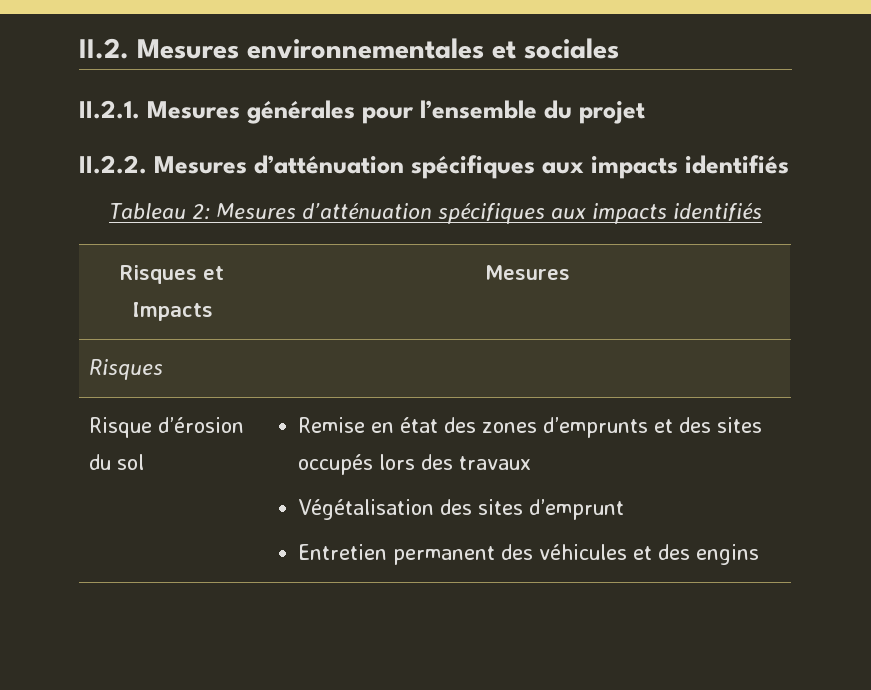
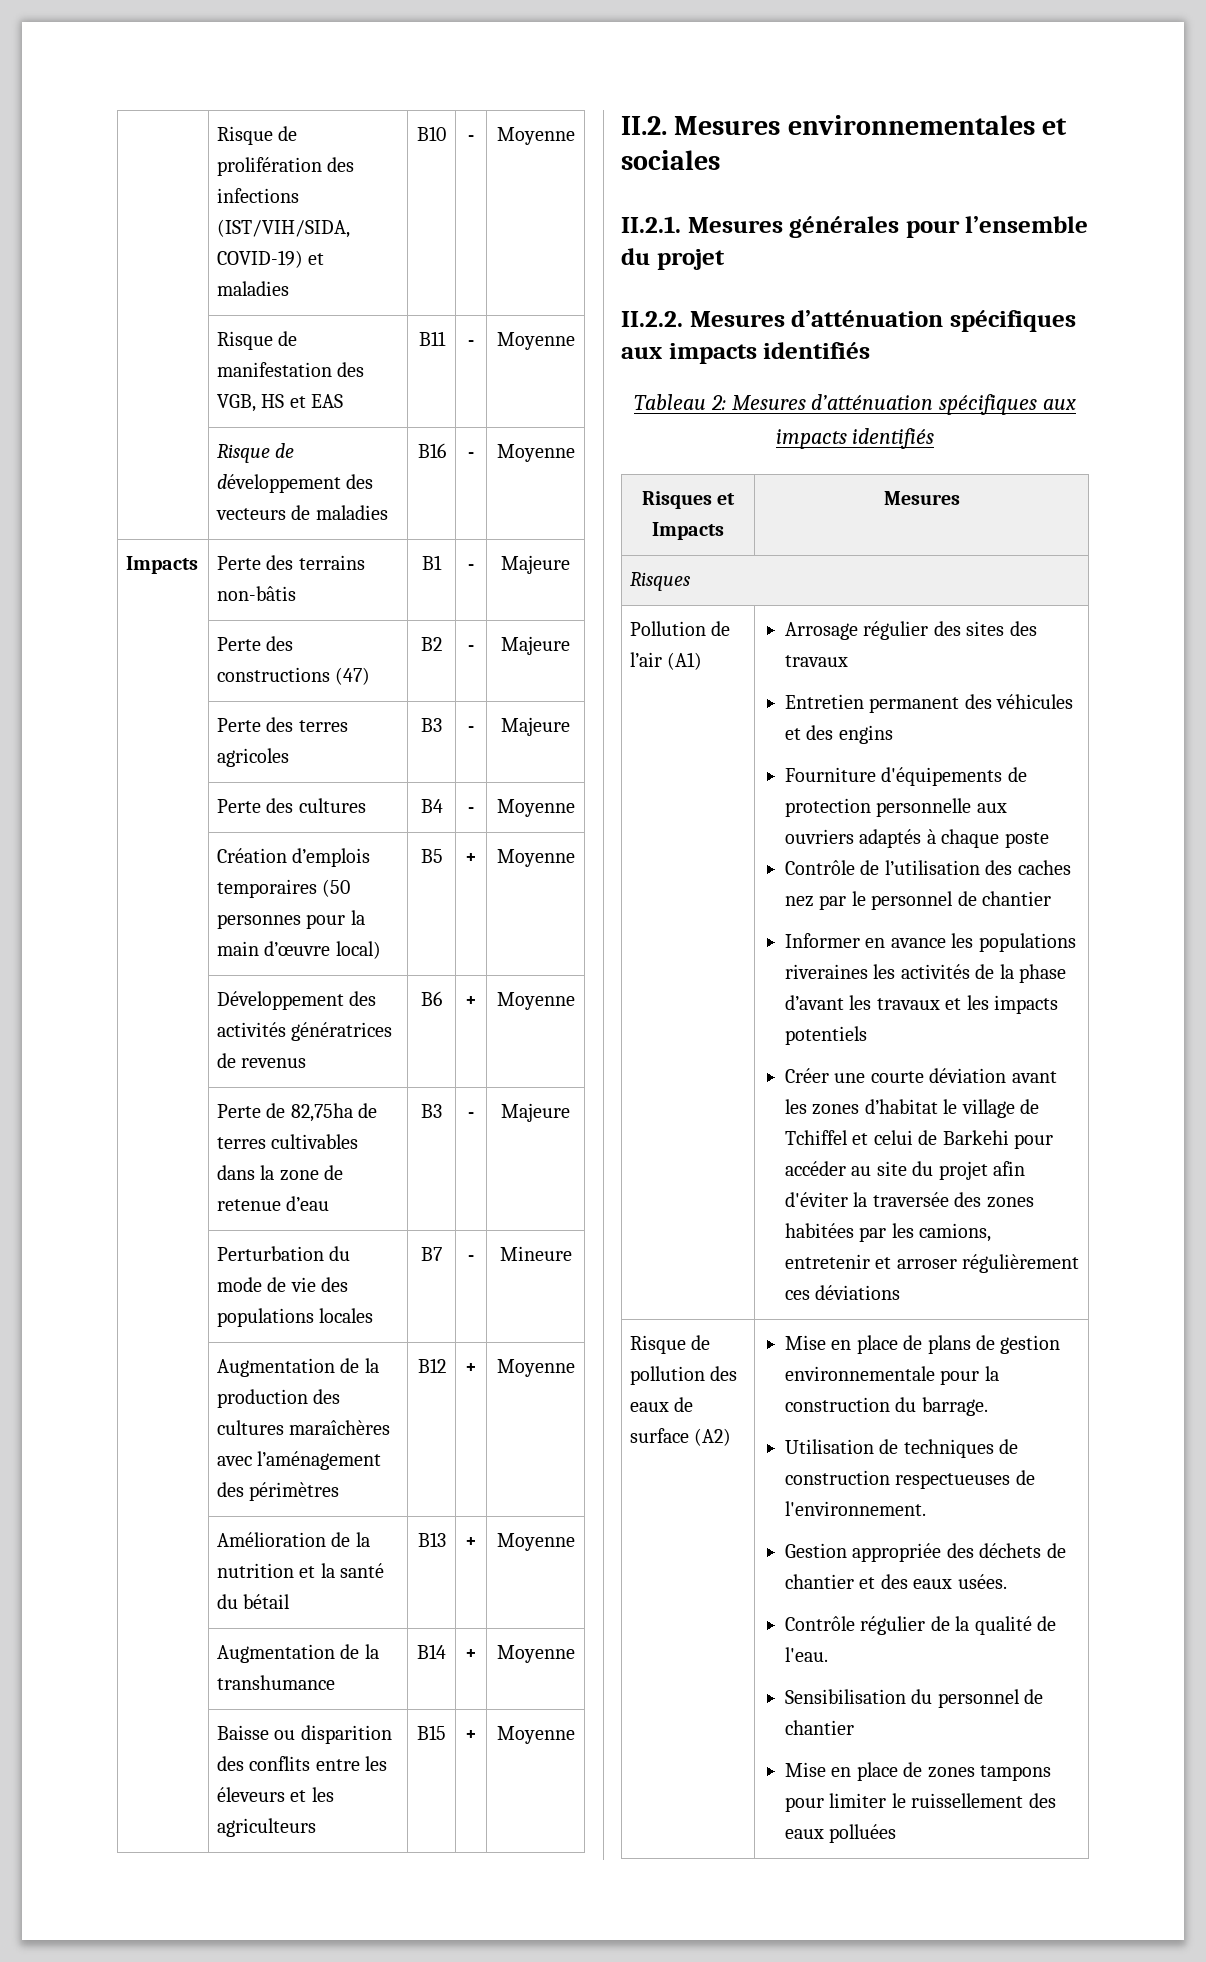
+ | Risque de prolifération des infections (IST/VIH/SIDA, COVID-19) et maladies | B10 | - | Moyenne
+ | Risque de manifestation des VGB, HS et EAS | B11 | - | Moyenne
+ | Risque de développement des vecteurs de maladies | B16 | - | Moyenne
+ Impacts | Perte des terrains non-bâtis | B1 | - | Majeure
+ | Perte des constructions (47) | B2 | - | Majeure
+ | Perte des terres agricoles | B3 | - | Majeure
+ | Perte des cultures | B4 | - | Moyenne
+ | Création d’emplois temporaires (50 personnes pour la main d’œuvre local) | B5 | + | Moyenne
+ | Développement des activités génératrices de revenus | B6 | + | Moyenne
+ | Perte de 82,75ha de terres cultivables dans la zone de retenue d’eau | B3 | - | Majeure
+ | Perturbation du mode de vie des populations locales | B7 | - | Mineure
+ | Augmentation de la production des cultures maraîchères avec l’aménagement des périmètres | B12 | + | Moyenne
+ | Amélioration de la nutrition et la santé du bétail | B13 | + | Moyenne
+ | Augmentation de la transhumance | B14 | + | Moyenne
+ | Baisse ou disparition des conflits entre les éleveurs et les agriculteurs | B15 | + | Moyenne
- Risque d’érosion du sol | Remise en état des zones d’emprunts et des sites occupés lors des travaux
- Végétalisation des sites d’emprunt
+ Pollution de l’air (A1) | Arrosage régulier des sites des travaux
+ Fourniture d'équipements de protection personnelle aux ouvriers adaptés à chaque poste
+ Contrôle de l’utilisation des caches nez par le personnel de chantier
+ Informer en avance les populations riveraines les activités de la phase d’avant les travaux et les impacts potentiels
+ Créer une courte déviation avant les zones d’habitat le village de Tchiffel et celui de Barkehi pour accéder au site du projet afin d'éviter la traversée des zones habitées par les camions, entretenir et arroser régulièrement ces déviations
+ Risque de pollution des eaux de surface (A2) | Mise en place de plans de gestion environnementale pour la construction du barrage.
+ Utilisation de techniques de construction respectueuses de l'environnement.
+ Gestion appropriée des déchets de chantier et des eaux usées.
+ Contrôle régulier de la qualité de l'eau.
+ Sensibilisation du personnel de chantier
+ Mise en place de zones tampons pour limiter le ruissellement des eaux polluées

